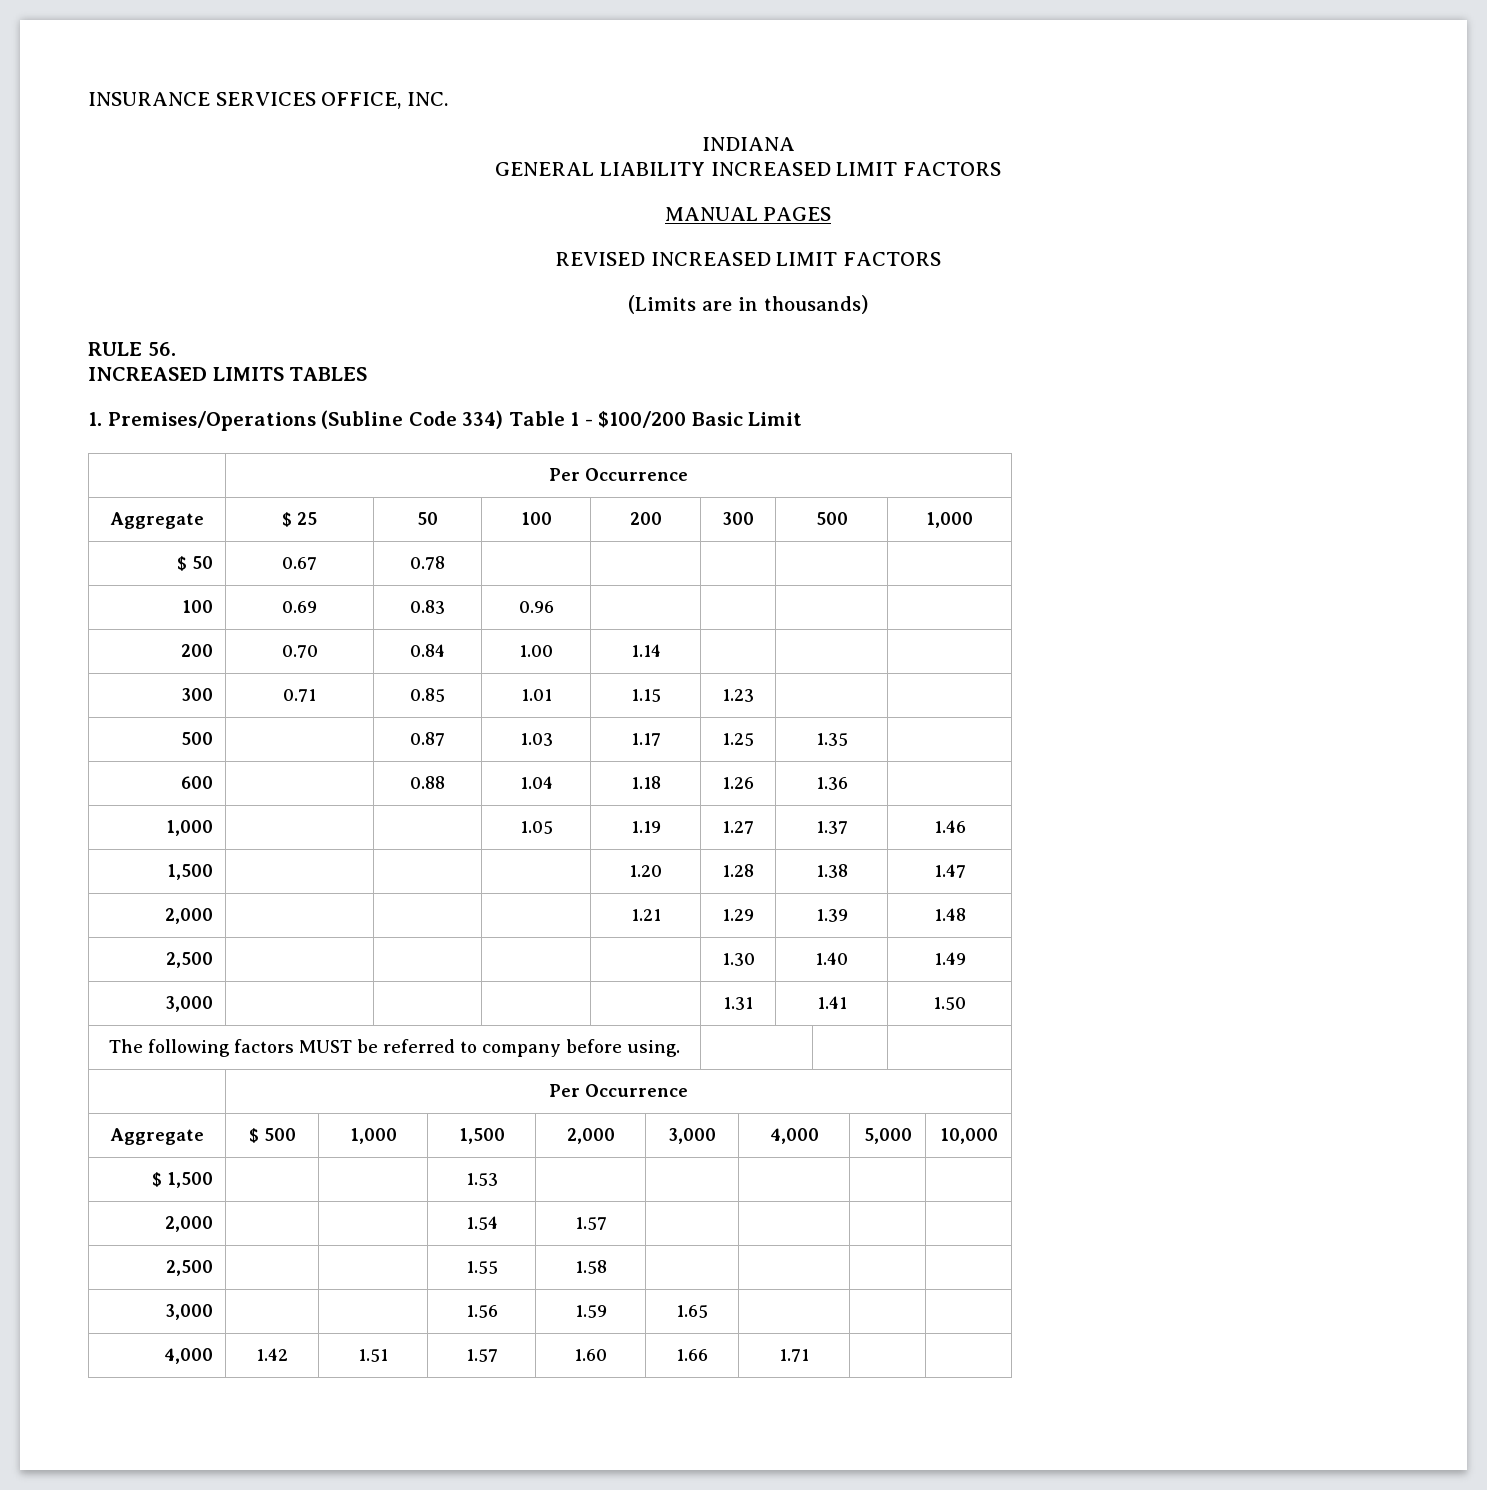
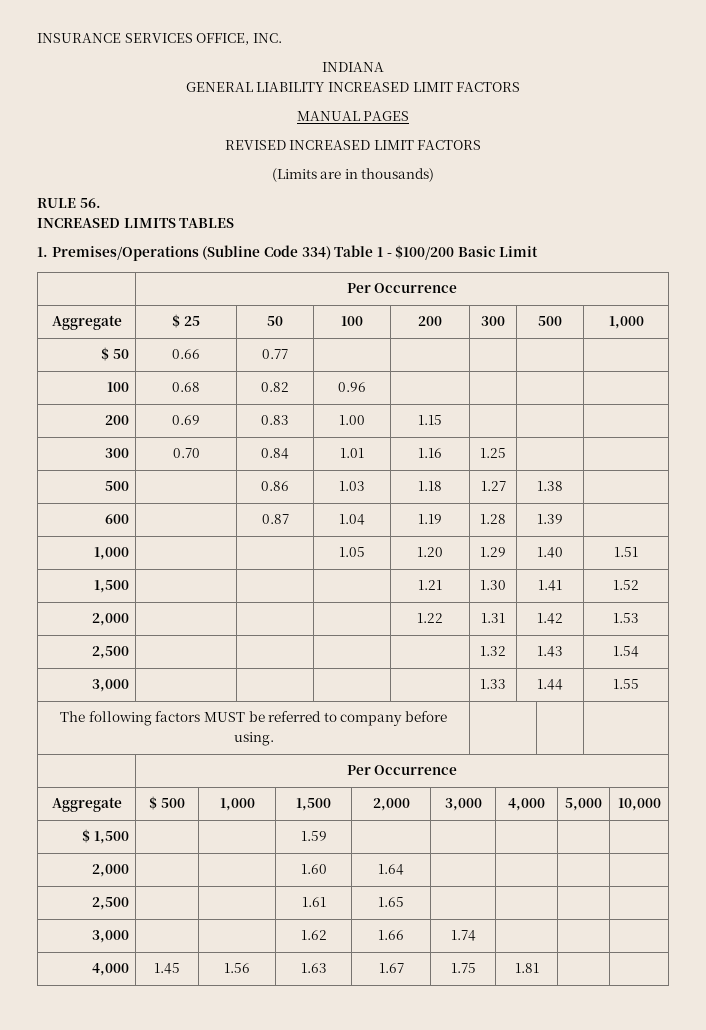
- $ 50 | 0.67 | 0.78 | | | | |
- 100 | 0.69 | 0.83 | 0.96 | | | |
+ $ 50 | 0.66 | 0.77 | | | | |
+ 100 | 0.68 | 0.82 | 0.96 | | | |
- 200 | 0.70 | 0.84 | 1.00 | 1.14 | | |
- 300 | 0.71 | 0.85 | 1.01 | 1.15 | 1.23 | |
+ 200 | 0.69 | 0.83 | 1.00 | 1.15 | | |
+ 300 | 0.70 | 0.84 | 1.01 | 1.16 | 1.25 | |
- 500 | | 0.87 | 1.03 | 1.17 | 1.25 | 1.35 |
+ 500 | | 0.86 | 1.03 | 1.18 | 1.27 | 1.38 |
- 600 | | 0.88 | 1.04 | 1.18 | 1.26 | 1.36 |
+ 600 | | 0.87 | 1.04 | 1.19 | 1.28 | 1.39 |
- 1,000 | | | 1.05 | 1.19 | 1.27 | 1.37 | 1.46
- 1,500 | | | | 1.20 | 1.28 | 1.38 | 1.47
- 2,000 | | | | 1.21 | 1.29 | 1.39 | 1.48
- 2,500 | | | | | 1.30 | 1.40 | 1.49
- 3,000 | | | | | 1.31 | 1.41 | 1.50
+ 1,000 | | | 1.05 | 1.20 | 1.29 | 1.40 | 1.51
+ 1,500 | | | | 1.21 | 1.30 | 1.41 | 1.52
+ 2,000 | | | | 1.22 | 1.31 | 1.42 | 1.53
+ 2,500 | | | | | 1.32 | 1.43 | 1.54
+ 3,000 | | | | | 1.33 | 1.44 | 1.55
- $ 1,500 | | | 1.53 | | | | |
- 2,000 | | | 1.54 | 1.57 | | | |
- 2,500 | | | 1.55 | 1.58 | | | |
- 3,000 | | | 1.56 | 1.59 | 1.65 | | |
- 4,000 | 1.42 | 1.51 | 1.57 | 1.60 | 1.66 | 1.71 | |
+ $ 1,500 | | | 1.59 | | | | |
+ 2,000 | | | 1.60 | 1.64 | | | |
+ 2,500 | | | 1.61 | 1.65 | | | |
+ 3,000 | | | 1.62 | 1.66 | 1.74 | | |
+ 4,000 | 1.45 | 1.56 | 1.63 | 1.67 | 1.75 | 1.81 | |

